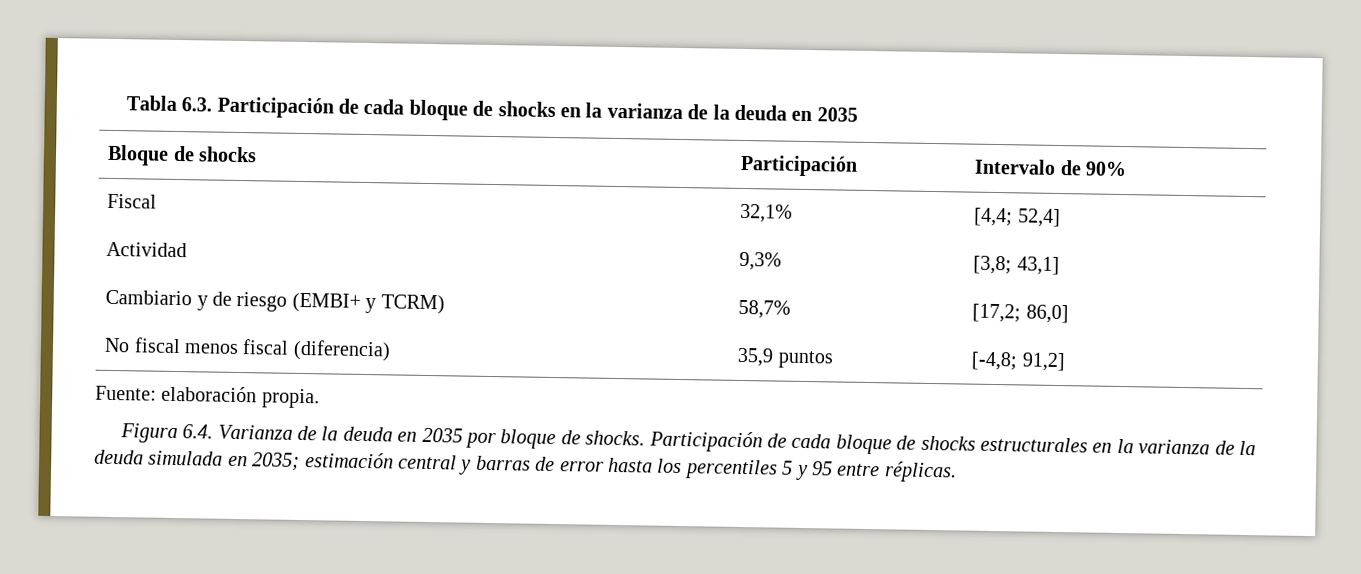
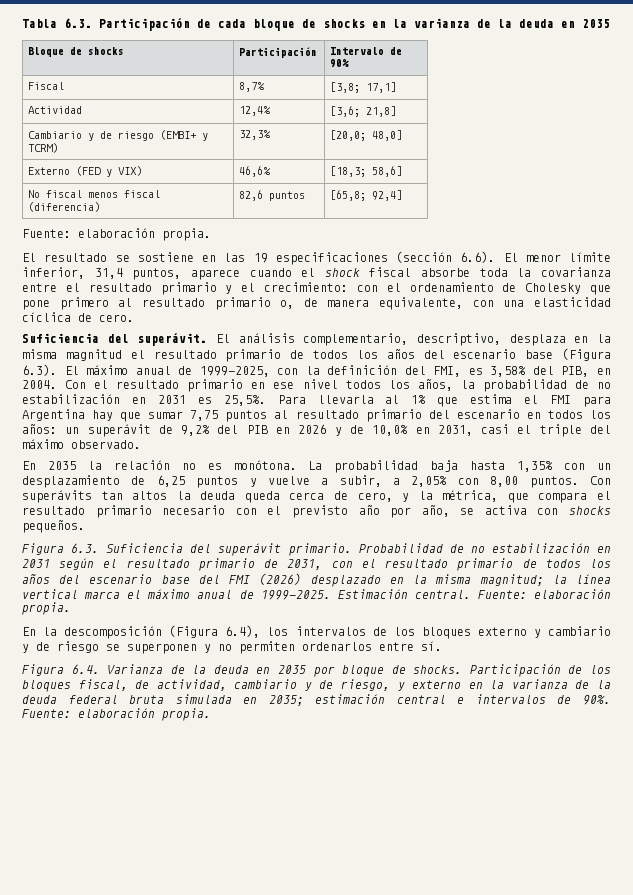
- Fiscal | 32,1% | [4,4; 52,4]
- Actividad | 9,3% | [3,8; 43,1]
+ Fiscal | 8,7% | [3,8; 17,1]
+ Actividad | 12,4% | [3,6; 21,8]
- Cambiario y de riesgo (EMBI+ y TCRM) | 58,7% | [17,2; 86,0]
+ Cambiario y de riesgo (EMBI+ y TCRM) | 32,3% | [20,0; 48,0]
+ Externo (FED y VIX) | 46,6% | [18,3; 58,6]
- No fiscal menos fiscal (diferencia) | 35,9 puntos | [-4,8; 91,2]
+ No fiscal menos fiscal (diferencia) | 82,6 puntos | [65,8; 92,4]
  Fuente: elaboración propia.
+ El resultado se sostiene en las 19 especificaciones (sección 6.6). El menor límite inferior, 31,4 puntos, aparece cuando el shock fiscal absorbe toda la covarianza entre el resultado primario y el crecimiento: con el ordenamiento de Cholesky que pone primero al resultado primario o, de manera equivalente, con una elasticidad cíclica de cero.
+ Suficiencia del superávit. El análisis complementario, descriptivo, desplaza en la misma magnitud el resultado primario de todos los años del escenario base (Figura 6.3). El máximo anual de 1999-2025, con la definición del FMI, es 3,58% del PIB, en 2004. Con el resultado primario en ese nivel todos los años, la probabilidad de no estabilización en 2031 es 25,5%. Para llevarla al 1% que estima el FMI para Argentina hay que sumar 7,75 puntos al resultado primario del escenario en todos los años: un superávit de 9,2% del PIB en 2026 y de 10,0% en 2031, casi el triple del máximo observado.
+ En 2035 la relación no es monótona. La probabilidad baja hasta 1,35% con un desplazamiento de 6,25 puntos y vuelve a subir, a 2,05% con 8,00 puntos. Con superávits tan altos la deuda queda cerca de cero, y la métrica, que compara el resultado primario necesario con el previsto año por año, se activa con shocks pequeños.
+ Figura 6.3. Suficiencia del superávit primario. Probabilidad de no estabilización en 2031 según el resultado primario de 2031, con el resultado primario de todos los años del escenario base del FMI (2026) desplazado en la misma magnitud; la línea vertical marca el máximo anual de 1999-2025. Estimación central. Fuente: elaboración propia.
+ En la descomposición (Figura 6.4), los intervalos de los bloques externo y cambiario y de riesgo se superponen y no permiten ordenarlos entre sí.
- Participación de cada bloque de shocks estructurales en la varianza de la deuda simulada en 2035; estimación central y barras de error hasta los percentiles 5 y 95 entre réplicas.
+ Participación de los bloques fiscal, de actividad, cambiario y de riesgo, y externo en la varianza de la deuda federal bruta simulada en 2035; estimación central e intervalos de 90%. Fuente: elaboración propia.

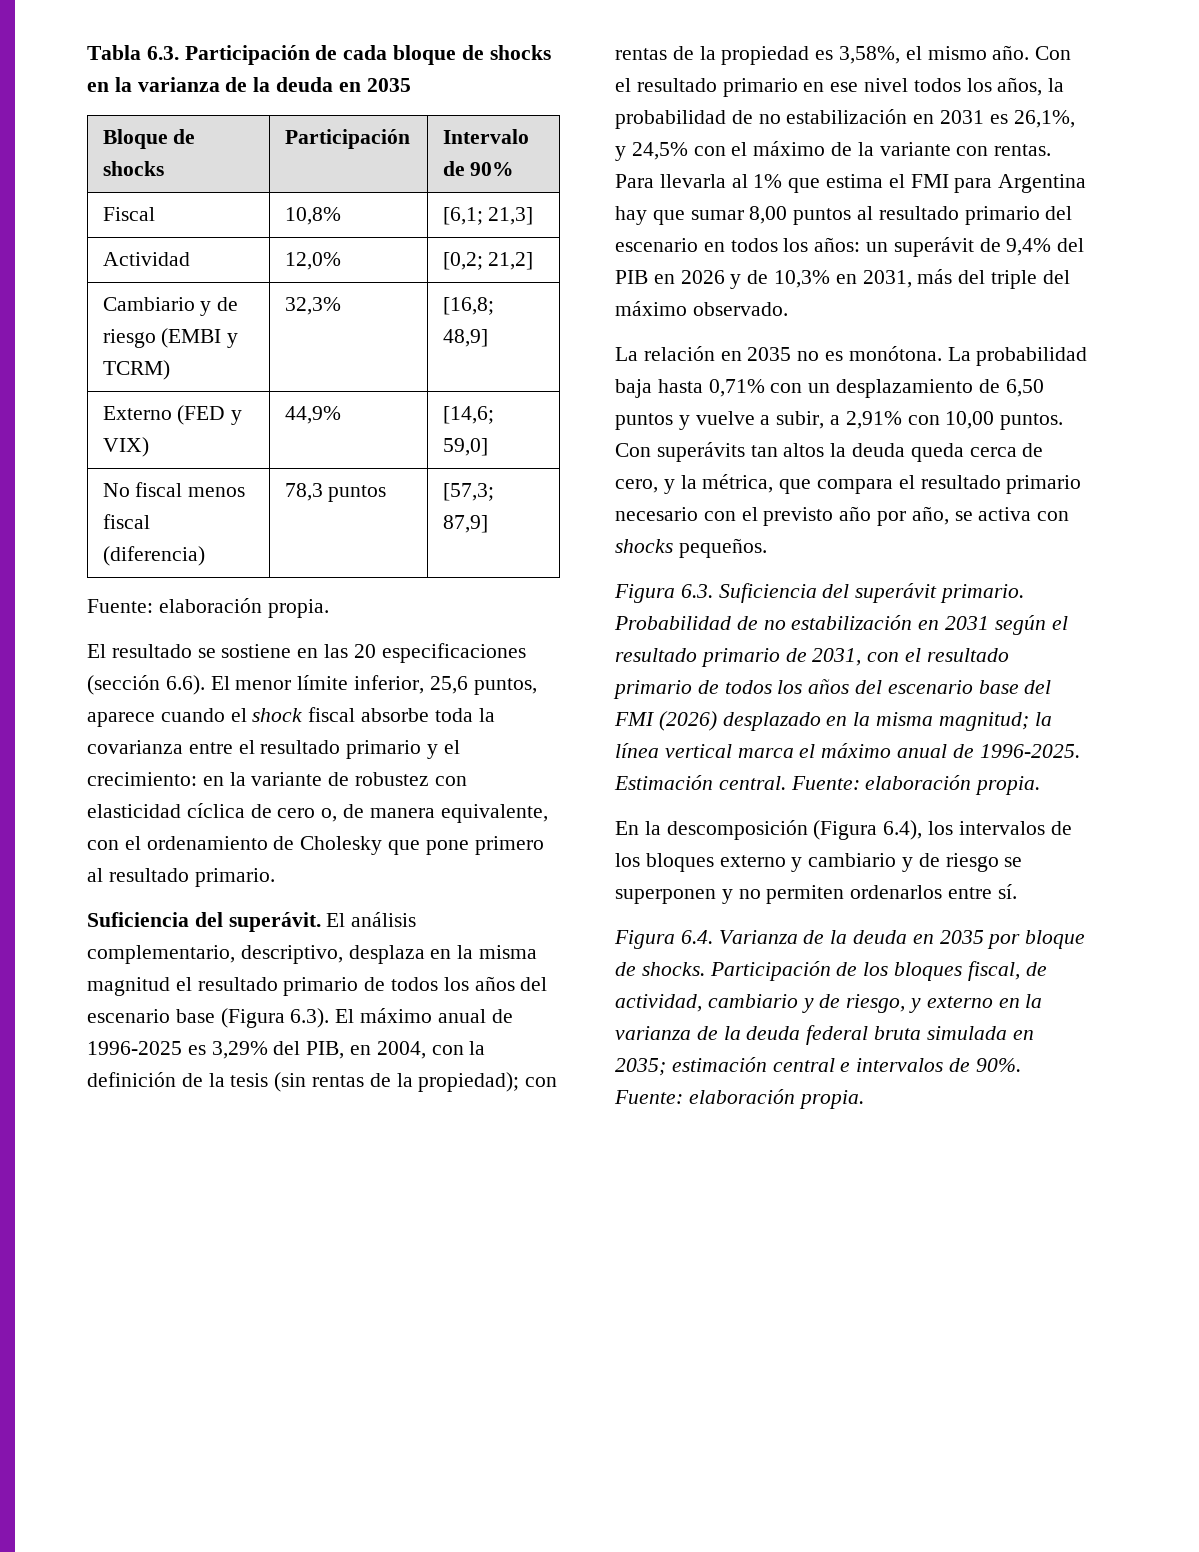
- Fiscal | 8,7% | [3,8; 17,1]
- Actividad | 12,4% | [3,6; 21,8]
+ Fiscal | 10,8% | [6,1; 21,3]
+ Actividad | 12,0% | [0,2; 21,2]
- Cambiario y de riesgo (EMBI+ y TCRM) | 32,3% | [20,0; 48,0]
+ Cambiario y de riesgo (EMBI y TCRM) | 32,3% | [16,8; 48,9]
- Externo (FED y VIX) | 46,6% | [18,3; 58,6]
+ Externo (FED y VIX) | 44,9% | [14,6; 59,0]
- No fiscal menos fiscal (diferencia) | 82,6 puntos | [65,8; 92,4]
+ No fiscal menos fiscal (diferencia) | 78,3 puntos | [57,3; 87,9]
- El resultado se sostiene en las 19 especificaciones (sección 6.6). El menor límite inferior, 31,4 puntos, aparece cuando el shock fiscal absorbe toda la covarianza entre el resultado primario y el crecimiento: con el ordenamiento de Cholesky que pone primero al resultado primario o, de manera equivalente, con una elasticidad cíclica de cero.
+ El resultado se sostiene en las 20 especificaciones (sección 6.6). El menor límite inferior, 25,6 puntos, aparece cuando el shock fiscal absorbe toda la covarianza entre el resultado primario y el crecimiento: en la variante de robustez con elasticidad cíclica de cero o, de manera equivalente, con el ordenamiento de Cholesky que pone primero al resultado primario.
- El análisis complementario, descriptivo, desplaza en la misma magnitud el resultado primario de todos los años del escenario base (Figura 6.3). El máximo anual de 1999-2025, con la definición del FMI, es 3,58% del PIB, en 2004.
+ El análisis complementario, descriptivo, desplaza en la misma magnitud el resultado primario de todos los años del escenario base (Figura 6.3). El máximo anual de 1996-2025 es 3,29% del PIB, en 2004, con la definición de la tesis (sin rentas de la propiedad); con rentas de la propiedad es 3,58%, el mismo año.
- Con el resultado primario en ese nivel todos los años, la probabilidad de no estabilización en 2031 es 25,5%.
+ Con el resultado primario en ese nivel todos los años, la probabilidad de no estabilización en 2031 es 26,1%, y 24,5% con el máximo de la variante con rentas.
- Para llevarla al 1% que estima el FMI para Argentina hay que sumar 7,75 puntos al resultado primario del escenario en todos los años: un superávit de 9,2% del PIB en 2026 y de 10,0% en 2031, casi el triple del máximo observado.
+ Para llevarla al 1% que estima el FMI para Argentina hay que sumar 8,00 puntos al resultado primario del escenario en todos los años: un superávit de 9,4% del PIB en 2026 y de 10,3% en 2031, más del triple del máximo observado.
- En 2035 la relación no es monótona.
+ La relación en 2035 no es monótona.
- La probabilidad baja hasta 1,35% con un desplazamiento de 6,25 puntos y vuelve a subir, a 2,05% con 8,00 puntos.
+ La probabilidad baja hasta 0,71% con un desplazamiento de 6,50 puntos y vuelve a subir, a 2,91% con 10,00 puntos.
- Probabilidad de no estabilización en 2031 según el resultado primario de 2031, con el resultado primario de todos los años del escenario base del FMI (2026) desplazado en la misma magnitud; la línea vertical marca el máximo anual de 1999-2025.
+ Probabilidad de no estabilización en 2031 según el resultado primario de 2031, con el resultado primario de todos los años del escenario base del FMI (2026) desplazado en la misma magnitud; la línea vertical marca el máximo anual de 1996-2025.

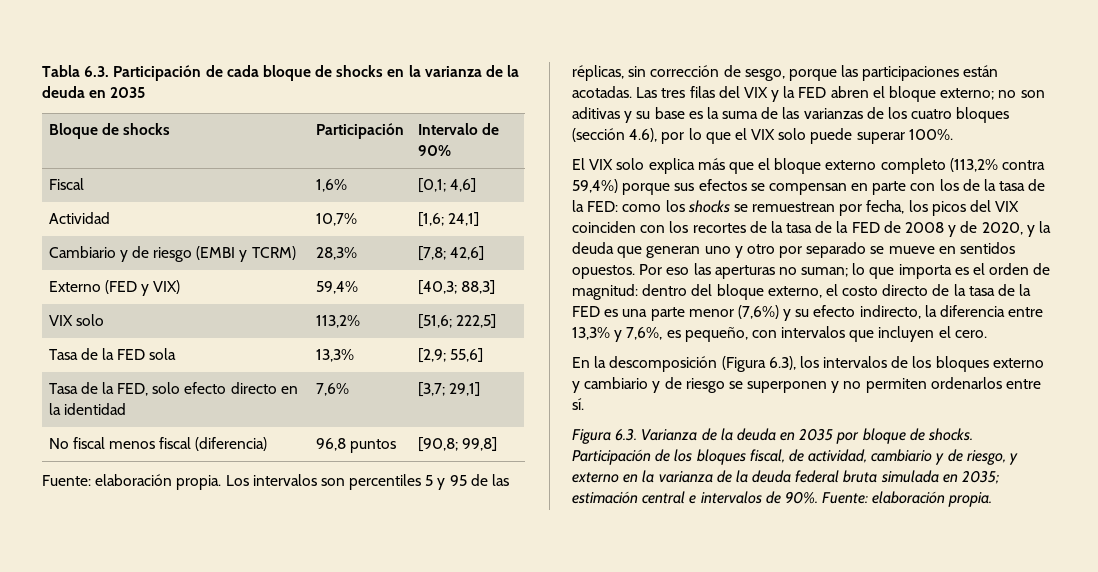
- Fiscal | 10,8% | [6,1; 21,3]
- Actividad | 12,0% | [0,2; 21,2]
+ Fiscal | 1,6% | [0,1; 4,6]
+ Actividad | 10,7% | [1,6; 24,1]
- Cambiario y de riesgo (EMBI y TCRM) | 32,3% | [16,8; 48,9]
+ Cambiario y de riesgo (EMBI y TCRM) | 28,3% | [7,8; 42,6]
- Externo (FED y VIX) | 44,9% | [14,6; 59,0]
+ Externo (FED y VIX) | 59,4% | [40,3; 88,3]
+ VIX solo | 113,2% | [51,6; 222,5]
+ Tasa de la FED sola | 13,3% | [2,9; 55,6]
+ Tasa de la FED, solo efecto directo en la identidad | 7,6% | [3,7; 29,1]
- No fiscal menos fiscal (diferencia) | 78,3 puntos | [57,3; 87,9]
- Fuente: elaboración propia.
- El resultado se sostiene en las 20 especificaciones (sección 6.6). El menor límite inferior, 25,6 puntos, aparece cuando el shock fiscal absorbe toda la covarianza entre el resultado primario y el crecimiento: en la variante de robustez con elasticidad cíclica de cero o, de manera equivalente, con el ordenamiento de Cholesky que pone primero al resultado primario.
- Suficiencia del superávit. El análisis complementario, descriptivo, desplaza en la misma magnitud el resultado primario de todos los años del escenario base (Figura 6.3). El máximo anual de 1996-2025 es 3,29% del PIB, en 2004, con la definición de la tesis (sin rentas de la propiedad); con rentas de la propiedad es 3,58%, el mismo año. Con el resultado primario en ese nivel todos los años, la probabilidad de no estabilización en 2031 es 26,1%, y 24,5% con el máximo de la variante con rentas. Para llevarla al 1% que estima el FMI para Argentina hay que sumar 8,00 puntos al resultado primario del escenario en todos los años: un superávit de 9,4% del PIB en 2026 y de 10,3% en 2031, más del triple del máximo observado.
- La relación en 2035 no es monótona. La probabilidad baja hasta 0,71% con un desplazamiento de 6,50 puntos y vuelve a subir, a 2,91% con 10,00 puntos. Con superávits tan altos la deuda queda cerca de cero, y la métrica, que compara el resultado primario necesario con el previsto año por año, se activa con shocks pequeños.
- Figura 6.3. Suficiencia del superávit primario. Probabilidad de no estabilización en 2031 según el resultado primario de 2031, con el resultado primario de todos los años del escenario base del FMI (2026) desplazado en la misma magnitud; la línea vertical marca el máximo anual de 1996-2025. Estimación central. Fuente: elaboración propia.
+ No fiscal menos fiscal (diferencia) | 96,8 puntos | [90,8; 99,8]
+ Fuente: elaboración propia. Los intervalos son percentiles 5 y 95 de las réplicas, sin corrección de sesgo, porque las participaciones están acotadas. Las tres filas del VIX y la FED abren el bloque externo; no son aditivas y su base es la suma de las varianzas de los cuatro bloques (sección 4.6), por lo que el VIX solo puede superar 100%.
+ El VIX solo explica más que el bloque externo completo (113,2% contra 59,4%) porque sus efectos se compensan en parte con los de la tasa de la FED: como los shocks se remuestrean por fecha, los picos del VIX coinciden con los recortes de la tasa de la FED de 2008 y de 2020, y la deuda que generan uno y otro por separado se mueve en sentidos opuestos. Por eso las aperturas no suman; lo que importa es el orden de magnitud: dentro del bloque externo, el costo directo de la tasa de la FED es una parte menor (7,6%) y su efecto indirecto, la diferencia entre 13,3% y 7,6%, es pequeño, con intervalos que incluyen el cero.
- En la descomposición (Figura 6.4), los intervalos de los bloques externo y cambiario y de riesgo se superponen y no permiten ordenarlos entre sí.
+ En la descomposición (Figura 6.3), los intervalos de los bloques externo y cambiario y de riesgo se superponen y no permiten ordenarlos entre sí.
- Figura 6.4. Varianza de la deuda en 2035 por bloque de shocks.
+ Figura 6.3. Varianza de la deuda en 2035 por bloque de shocks.

